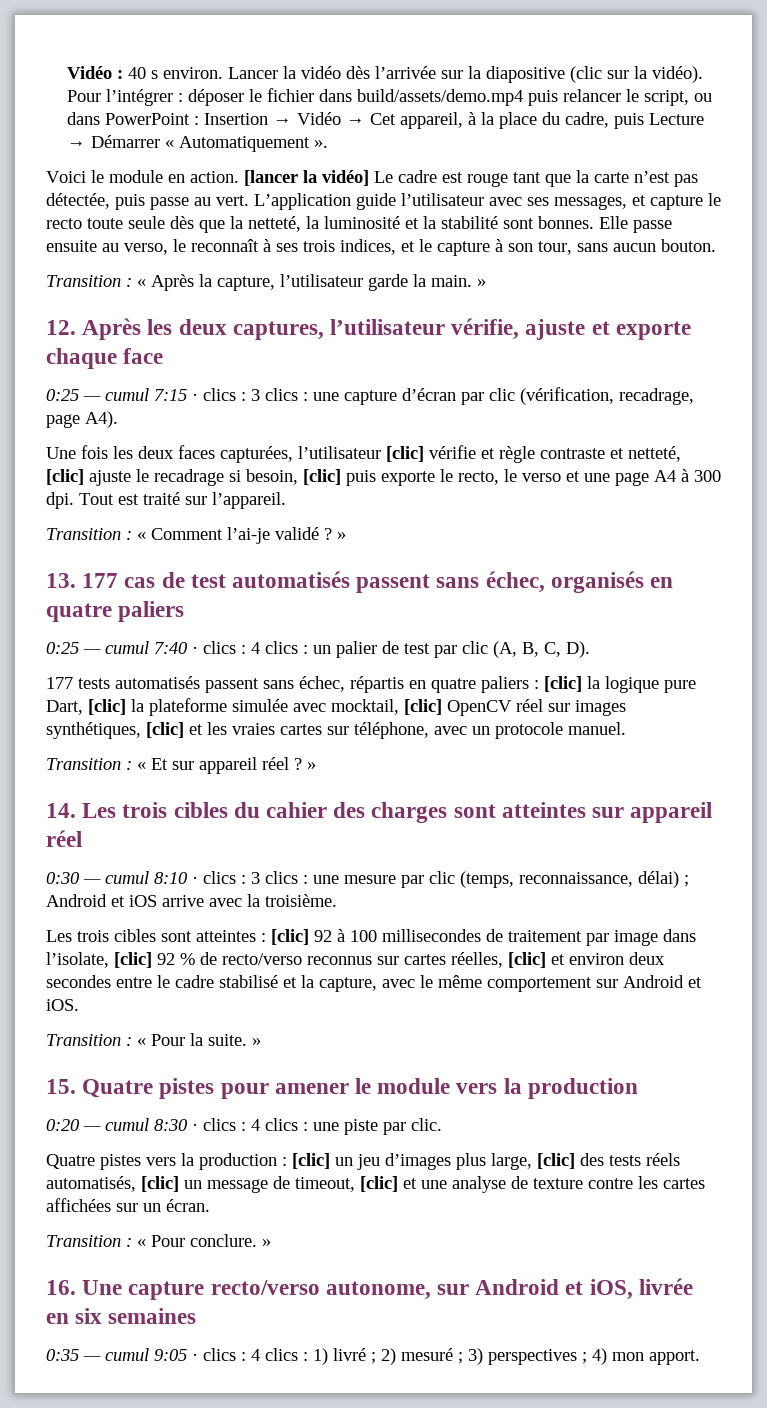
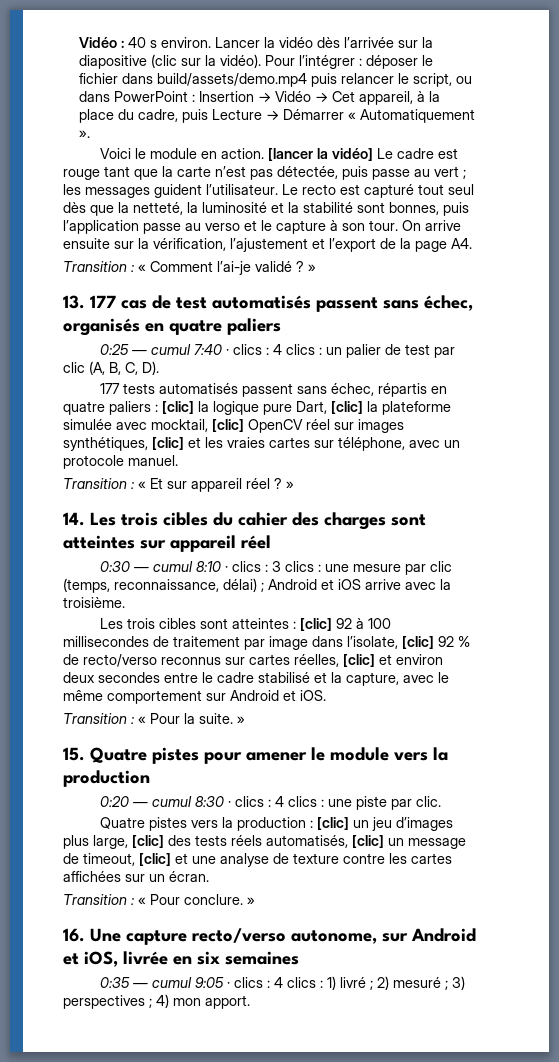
- [lancer la vidéo] Le cadre est rouge tant que la carte n’est pas détectée, puis passe au vert. L’application guide l’utilisateur avec ses messages, et capture le recto toute seule dès que la netteté, la luminosité et la stabilité sont bonnes. Elle passe ensuite au verso, le reconnaît à ses trois indices, et le capture à son tour, sans aucun bouton.
- Transition : « Après la capture, l’utilisateur garde la main. »
- 12. Après les deux captures, l’utilisateur vérifie, ajuste et exporte chaque face
- 0:25 — cumul 7:15 · clics : 3 clics : une capture d’écran par clic (vérification, recadrage, page A4).
- Une fois les deux faces capturées, l’utilisateur [clic] vérifie et règle contraste et netteté, [clic] ajuste le recadrage si besoin, [clic] puis exporte le recto, le verso et une page A4 à 300 dpi. Tout est traité sur l’appareil.
+ [lancer la vidéo] Le cadre est rouge tant que la carte n’est pas détectée, puis passe au vert ; les messages guident l’utilisateur. Le recto est capturé tout seul dès que la netteté, la luminosité et la stabilité sont bonnes, puis l’application passe au verso et le capture à son tour. On arrive ensuite sur la vérification, l’ajustement et l’export de la page A4.

